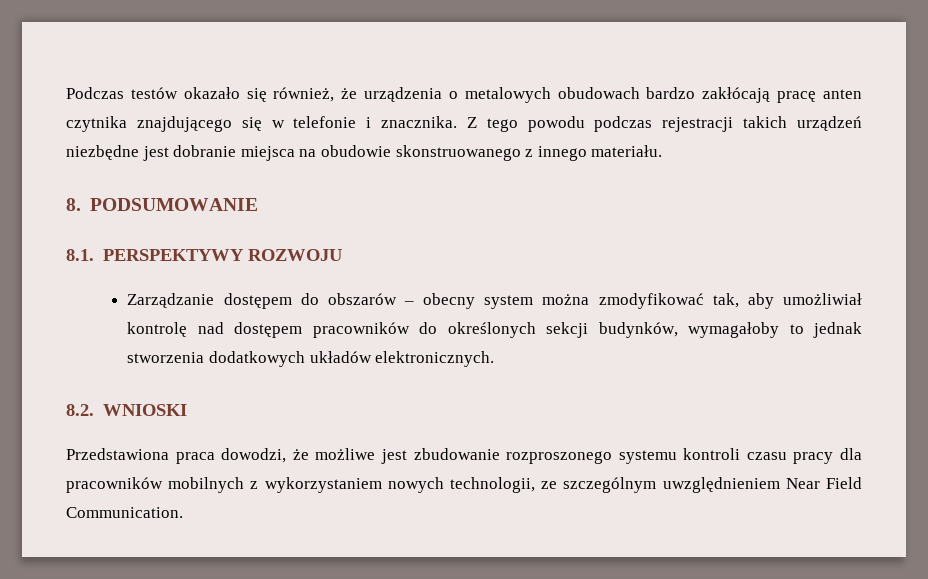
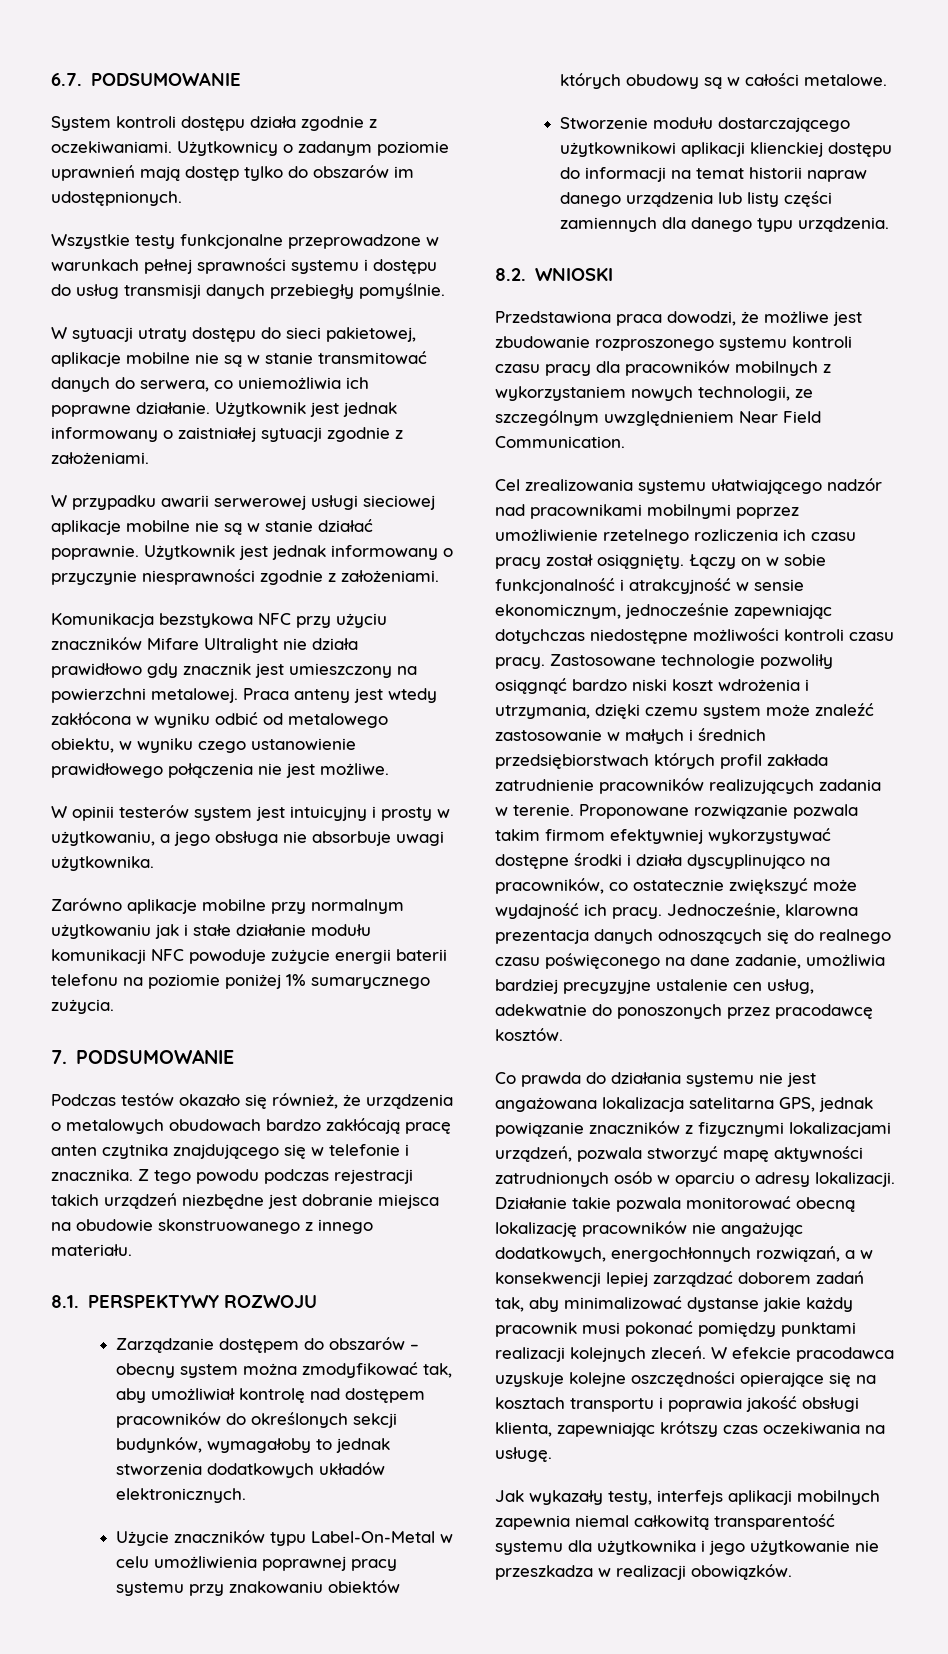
+ 6.7. PODSUMOWANIE
+ System kontroli dostępu działa zgodnie z oczekiwaniami. Użytkownicy o zadanym poziomie uprawnień mają dostęp tylko do obszarów im udostępnionych.
+ Wszystkie testy funkcjonalne przeprowadzone w warunkach pełnej sprawności systemu i dostępu do usług transmisji danych przebiegły pomyślnie.
+ W sytuacji utraty dostępu do sieci pakietowej, aplikacje mobilne nie są w stanie transmitować danych do serwera, co uniemożliwia ich poprawne działanie. Użytkownik jest jednak informowany o zaistniałej sytuacji zgodnie z założeniami.
+ W przypadku awarii serwerowej usługi sieciowej aplikacje mobilne nie są w stanie działać poprawnie. Użytkownik jest jednak informowany o przyczynie niesprawności zgodnie z założeniami.
+ Komunikacja bezstykowa NFC przy użyciu znaczników Mifare Ultralight nie działa prawidłowo gdy znacznik jest umieszczony na powierzchni metalowej. Praca anteny jest wtedy zakłócona w wyniku odbić od metalowego obiektu, w wyniku czego ustanowienie prawidłowego połączenia nie jest możliwe.
+ W opinii testerów system jest intuicyjny i prosty w użytkowaniu, a jego obsługa nie absorbuje uwagi użytkownika.
+ Zarówno aplikacje mobilne przy normalnym użytkowaniu jak i stałe działanie modułu komunikacji NFC powoduje zużycie energii baterii telefonu na poziomie poniżej 1% sumarycznego zużycia.
+ 7. PODSUMOWANIE
- 8. PODSUMOWANIE
+ Użycie znaczników typu Label-On-Metal w celu umożliwienia poprawnej pracy systemu przy znakowaniu obiektów których obudowy są w całości metalowe.
+ Stworzenie modułu dostarczającego użytkownikowi aplikacji klienckiej dostępu do informacji na temat historii napraw danego urządzenia lub listy części zamiennych dla danego typu urządzenia.
+ Cel zrealizowania systemu ułatwiającego nadzór nad pracownikami mobilnymi poprzez umożliwienie rzetelnego rozliczenia ich czasu pracy został osiągnięty. Łączy on w sobie funkcjonalność i atrakcyjność w sensie ekonomicznym, jednocześnie zapewniając dotychczas niedostępne możliwości kontroli czasu pracy. Zastosowane technologie pozwoliły osiągnąć bardzo niski koszt wdrożenia i utrzymania, dzięki czemu system może znaleźć zastosowanie w małych i średnich przedsiębiorstwach których profil zakłada zatrudnienie pracowników realizujących zadania w terenie. Proponowane rozwiązanie pozwala takim firmom efektywniej wykorzystywać dostępne środki i działa dyscyplinująco na pracowników, co ostatecznie zwiększyć może wydajność ich pracy. Jednocześnie, klarowna prezentacja danych odnoszących się do realnego czasu poświęconego na dane zadanie, umożliwia bardziej precyzyjne ustalenie cen usług, adekwatnie do ponoszonych przez pracodawcę kosztów.
+ Co prawda do działania systemu nie jest angażowana lokalizacja satelitarna GPS, jednak powiązanie znaczników z fizycznymi lokalizacjami urządzeń, pozwala stworzyć mapę aktywności zatrudnionych osób w oparciu o adresy lokalizacji. Działanie takie pozwala monitorować obecną lokalizację pracowników nie angażując dodatkowych, energochłonnych rozwiązań, a w konsekwencji lepiej zarządzać doborem zadań tak, aby minimalizować dystanse jakie każdy pracownik musi pokonać pomiędzy punktami realizacji kolejnych zleceń. W efekcie pracodawca uzyskuje kolejne oszczędności opierające się na kosztach transportu i poprawia jakość obsługi klienta, zapewniając krótszy czas oczekiwania na usługę.
+ Jak wykazały testy, interfejs aplikacji mobilnych zapewnia niemal całkowitą transparentość systemu dla użytkownika i jego użytkowanie nie przeszkadza w realizacji obowiązków.

